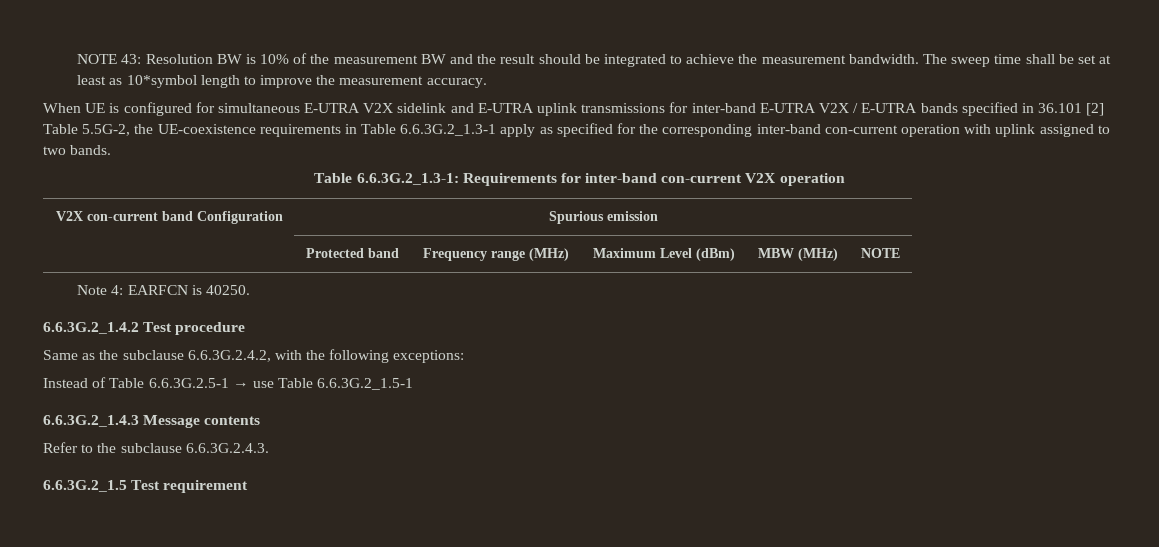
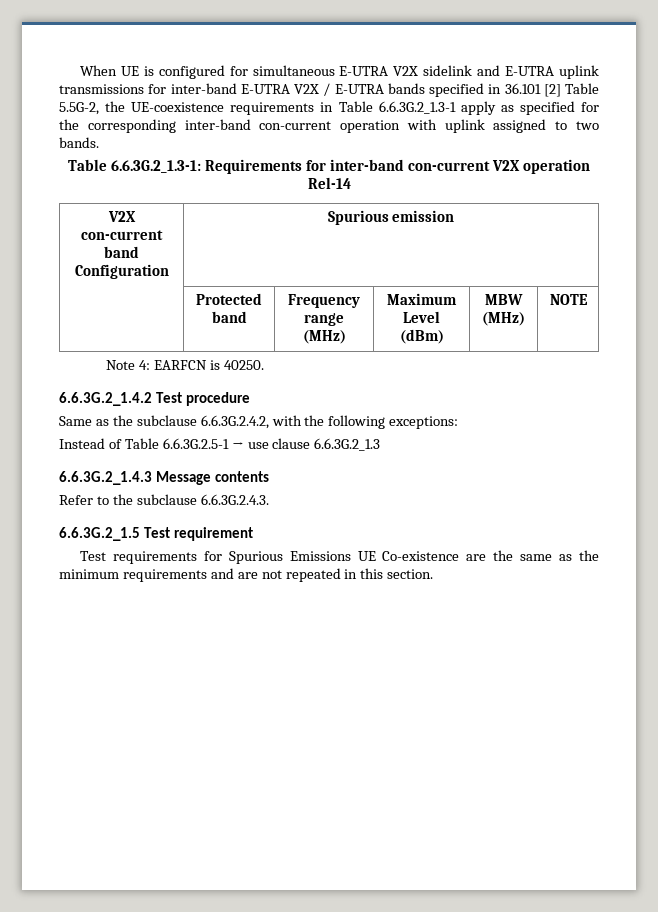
- NOTE 43: Resolution BW is 10% of the measurement BW and the result should be integrated to achieve the measurement bandwidth. The sweep time shall be set at least as 10*symbol length to improve the measurement accuracy.
- Table 6.6.3G.2_1.3-1: Requirements for inter-band con-current V2X operation
+ Table 6.6.3G.2_1.3-1: Requirements for inter-band con-current V2X operation Rel-14
- Instead of Table 6.6.3G.2.5-1 → use Table 6.6.3G.2_1.5-1
+ Instead of Table 6.6.3G.2.5-1 → use clause 6.6.3G.2_1.3
+ Test requirements for Spurious Emissions UE Co-existence are the same as the minimum requirements and are not repeated in this section.

